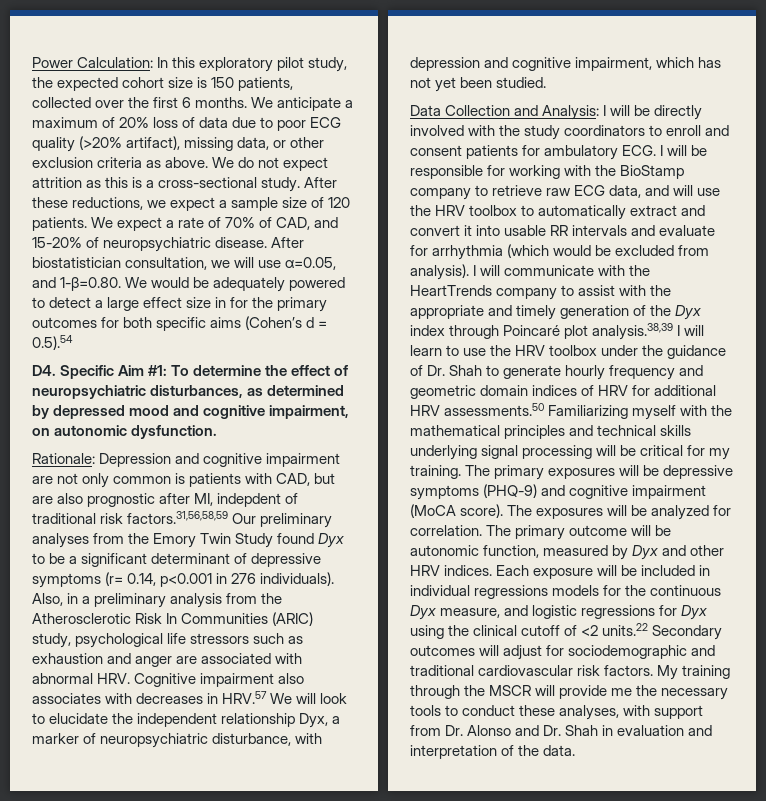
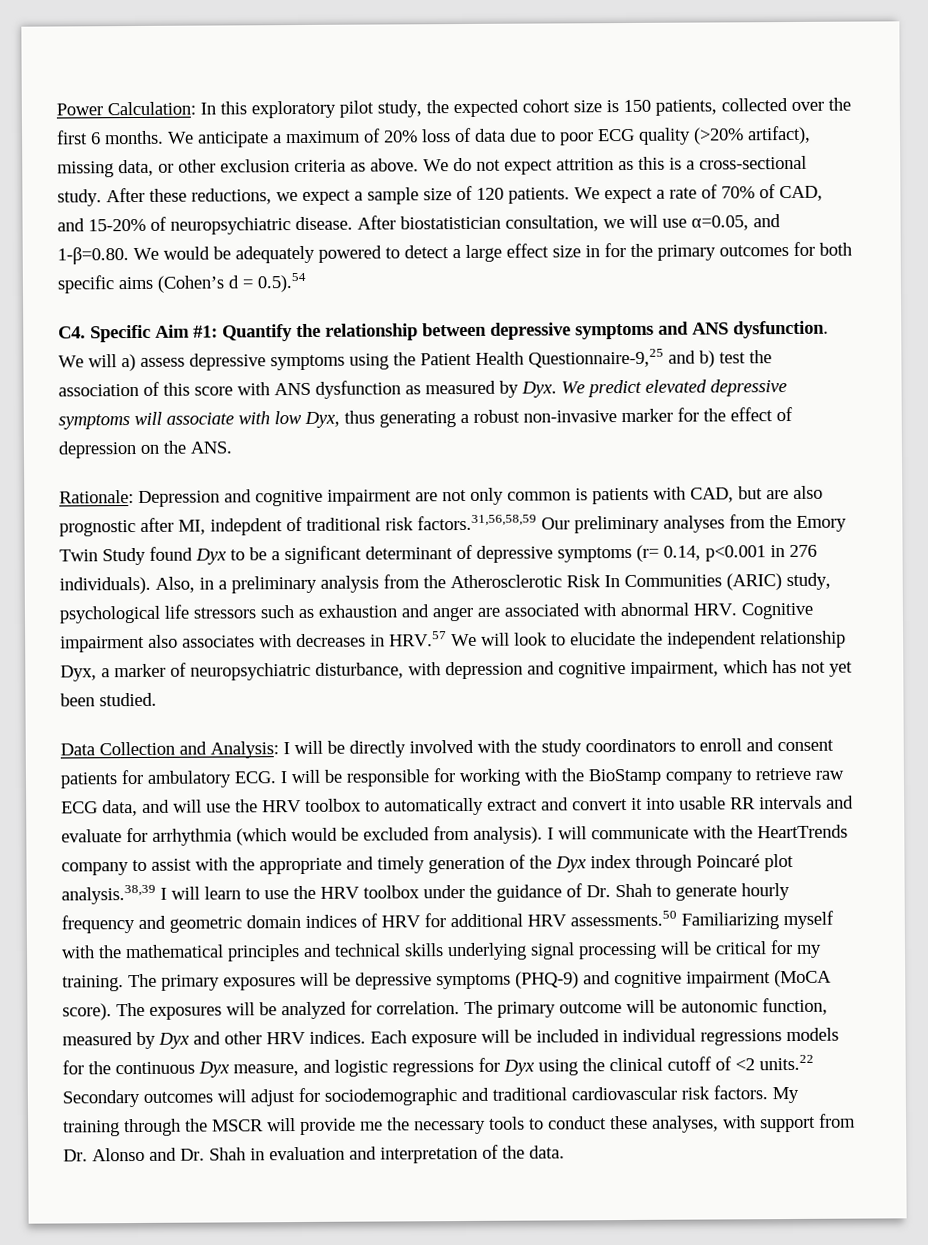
- D4. Specific Aim #1: To determine the effect of neuropsychiatric disturbances, as determined by depressed mood and cognitive impairment, on autonomic dysfunction.
+ C4. Specific Aim #1: Quantify the relationship between depressive symptoms and ANS dysfunction. We will a) assess depressive symptoms using the Patient Health Questionnaire-9,25 and b) test the association of this score with ANS dysfunction as measured by Dyx. We predict elevated depressive symptoms will associate with low Dyx, thus generating a robust non-invasive marker for the effect of depression on the ANS.

